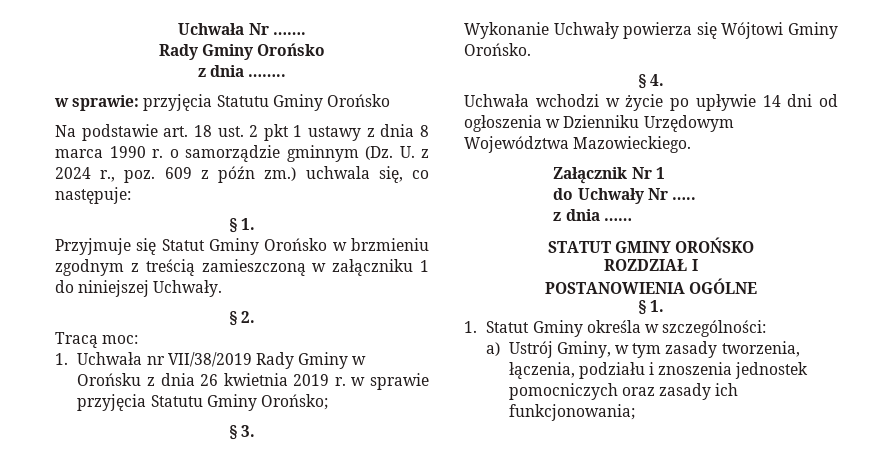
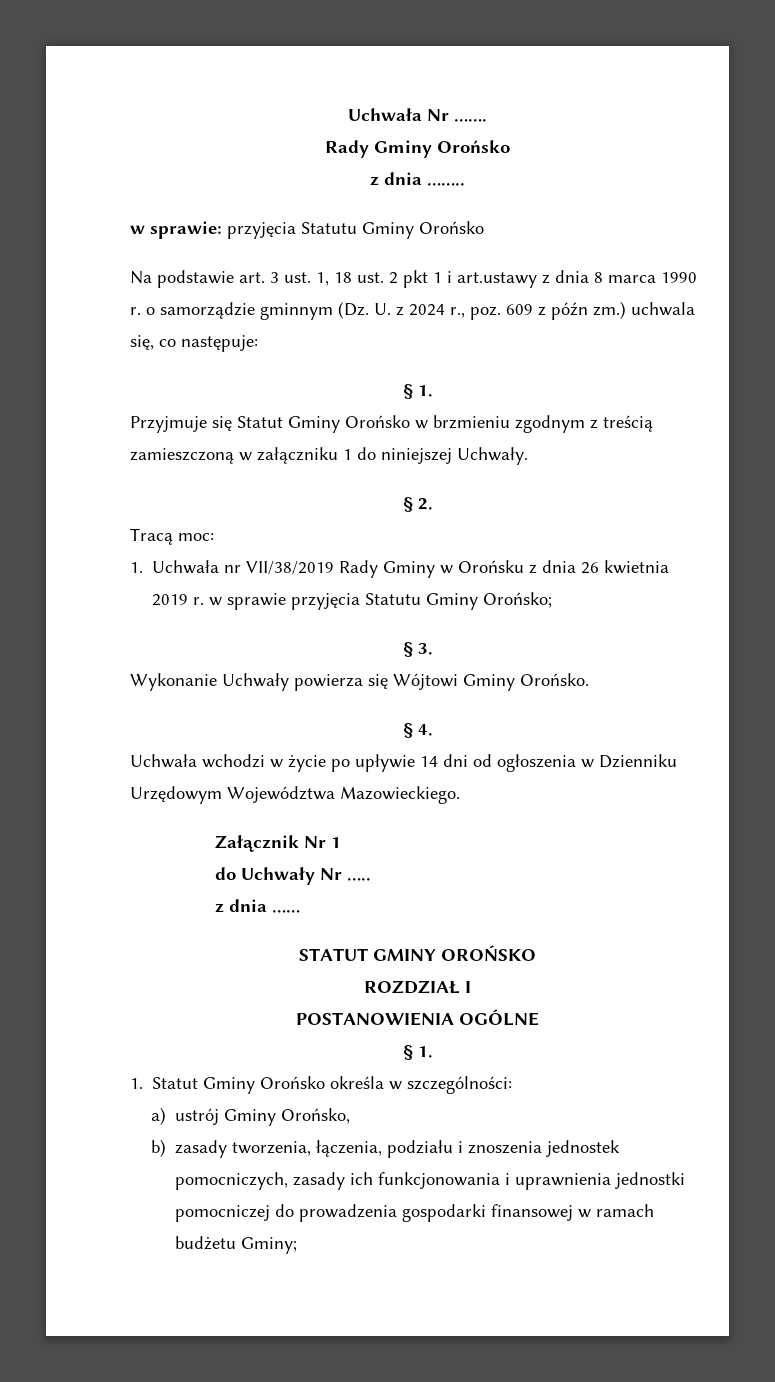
- Na podstawie art. 18 ust. 2 pkt 1 ustawy z dnia 8 marca 1990 r. o samorządzie gminnym (Dz. U. z 2024 r., poz. 609 z późn zm.) uchwala się, co następuje:
+ Na podstawie art. 3 ust. 1, 18 ust. 2 pkt 1 i art.ustawy z dnia 8 marca 1990 r. o samorządzie gminnym (Dz. U. z 2024 r., poz. 609 z późn zm.) uchwala się, co następuje:
- 1. Statut Gminy określa w szczególności:
+ 1. Statut Gminy Orońsko określa w szczególności:
- a) Ustrój Gminy, w tym zasady tworzenia, łączenia, podziału i znoszenia jednostek pomocniczych oraz zasady ich funkcjonowania;
+ a) ustrój Gminy Orońsko,
+ b) zasady tworzenia, łączenia, podziału i znoszenia jednostek pomocniczych, zasady ich funkcjonowania i uprawnienia jednostki pomocniczej do prowadzenia gospodarki finansowej w ramach budżetu Gminy;

